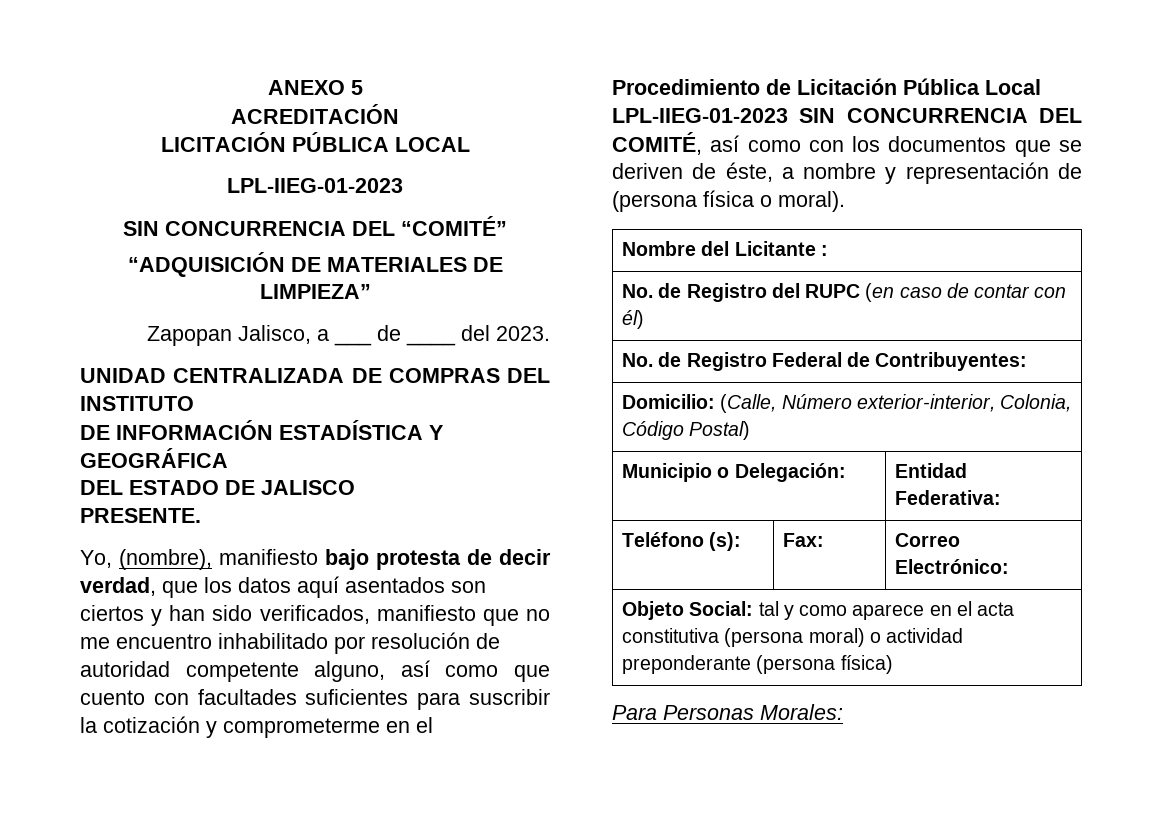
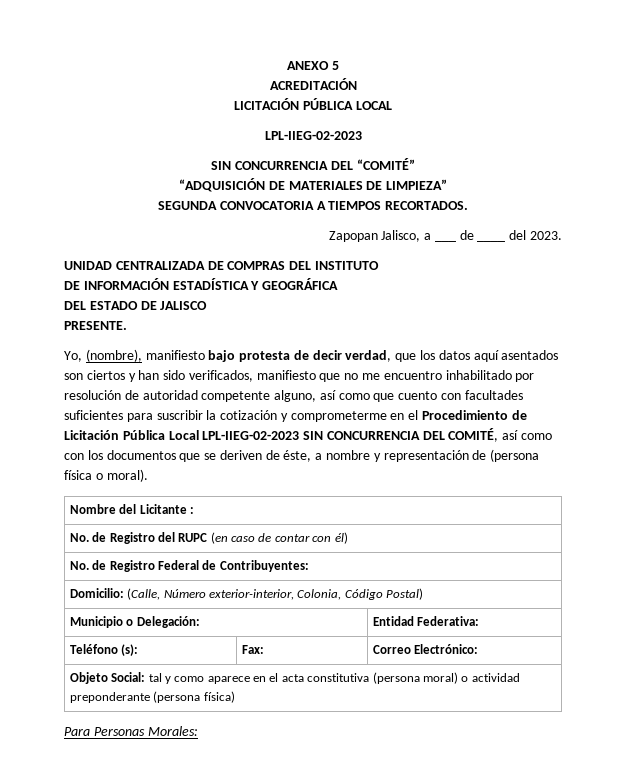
  LICITACIÓN PÚBLICA LOCAL
- LPL-IIEG-01-2023
+ LPL-IIEG-02-2023
+ SEGUNDA CONVOCATORIA A TIEMPOS RECORTADOS.
- Yo, (nombre), manifiesto bajo protesta de decir verdad, que los datos aquí asentados son ciertos y han sido verificados, manifiesto que no me encuentro inhabilitado por resolución de autoridad competente alguno, así como que cuento con facultades suficientes para suscribir la cotización y comprometerme en el Procedimiento de Licitación Pública Local LPL-IIEG-01-2023 SIN CONCURRENCIA DEL COMITÉ, así como con los documentos que se deriven de éste, a nombre y representación de (persona física o moral).
+ Yo, (nombre), manifiesto bajo protesta de decir verdad, que los datos aquí asentados son ciertos y han sido verificados, manifiesto que no me encuentro inhabilitado por resolución de autoridad competente alguno, así como que cuento con facultades suficientes para suscribir la cotización y comprometerme en el Procedimiento de Licitación Pública Local LPL-IIEG-02-2023 SIN CONCURRENCIA DEL COMITÉ, así como con los documentos que se deriven de éste, a nombre y representación de (persona física o moral).

